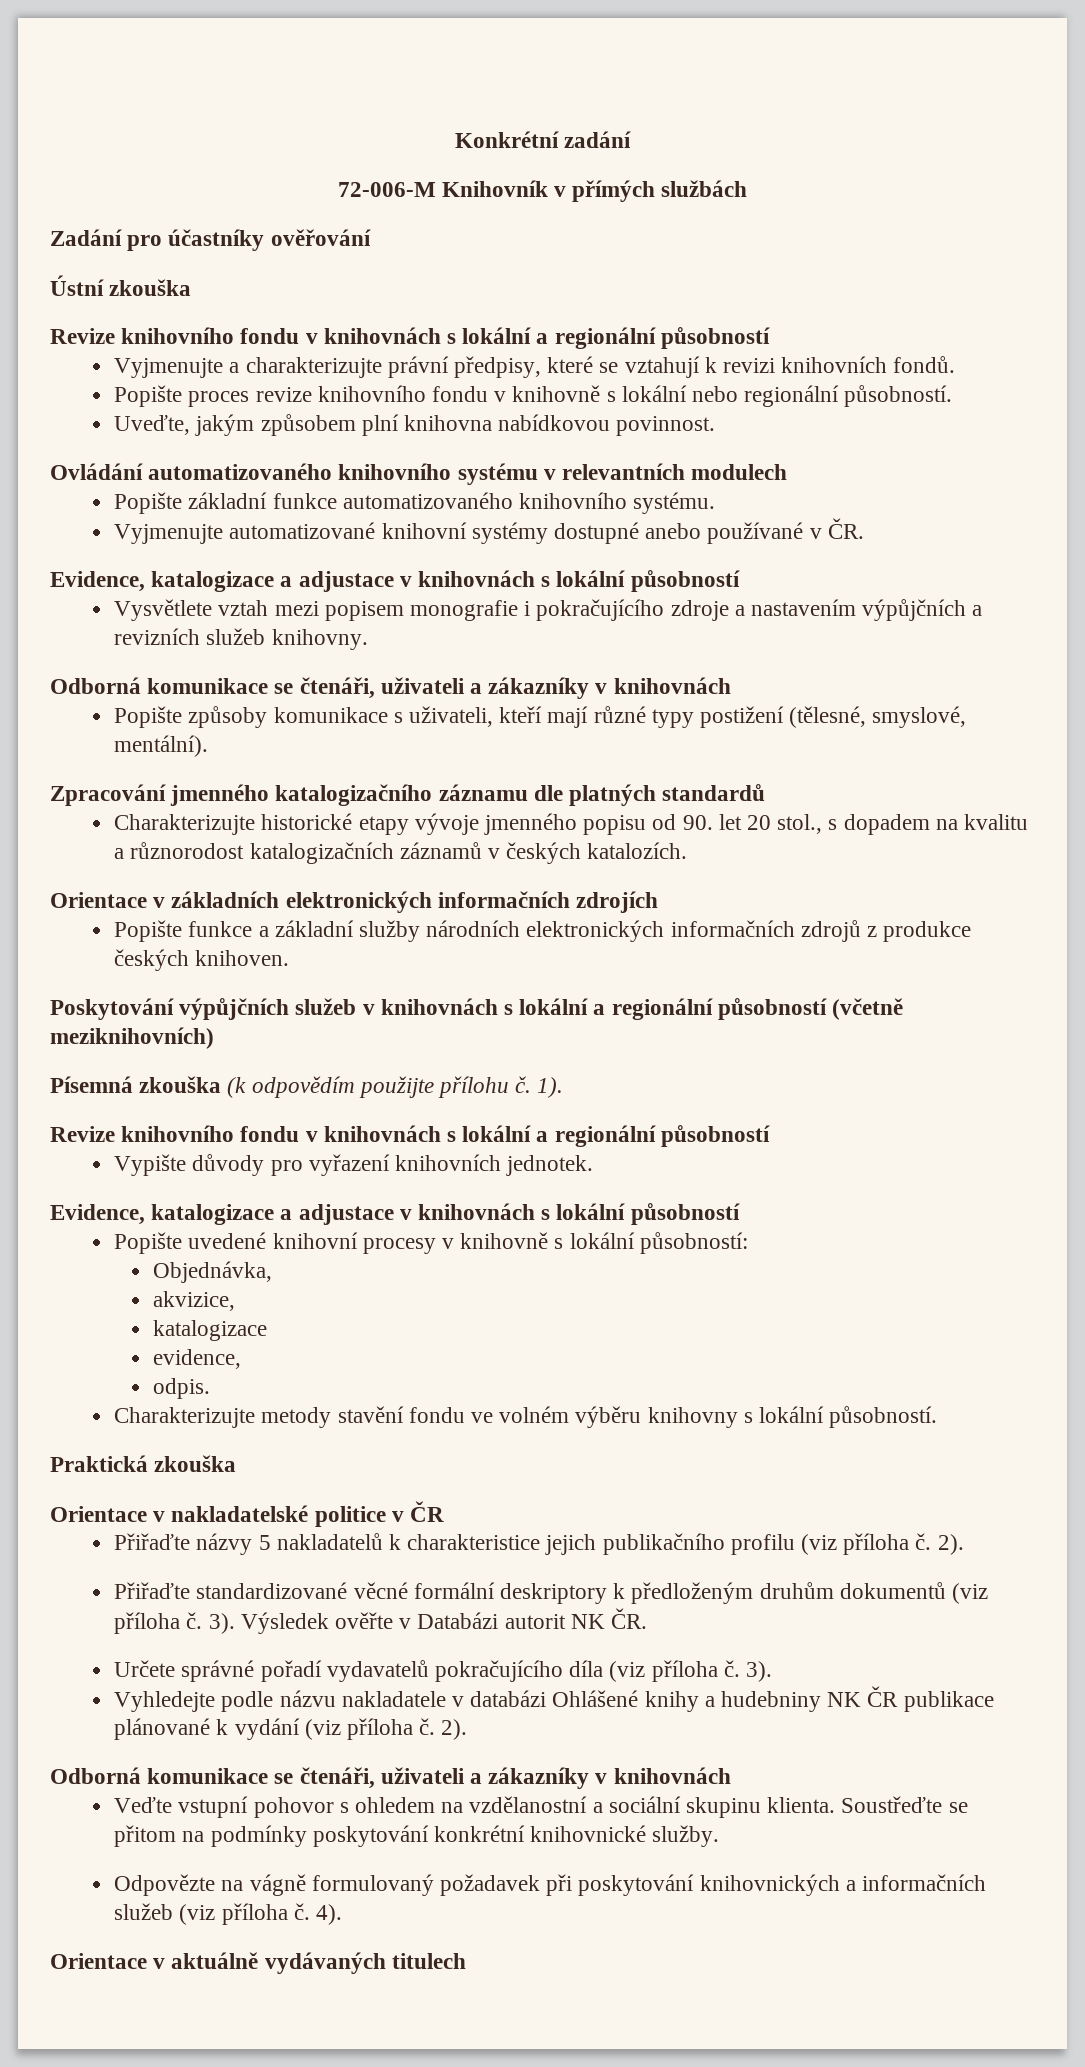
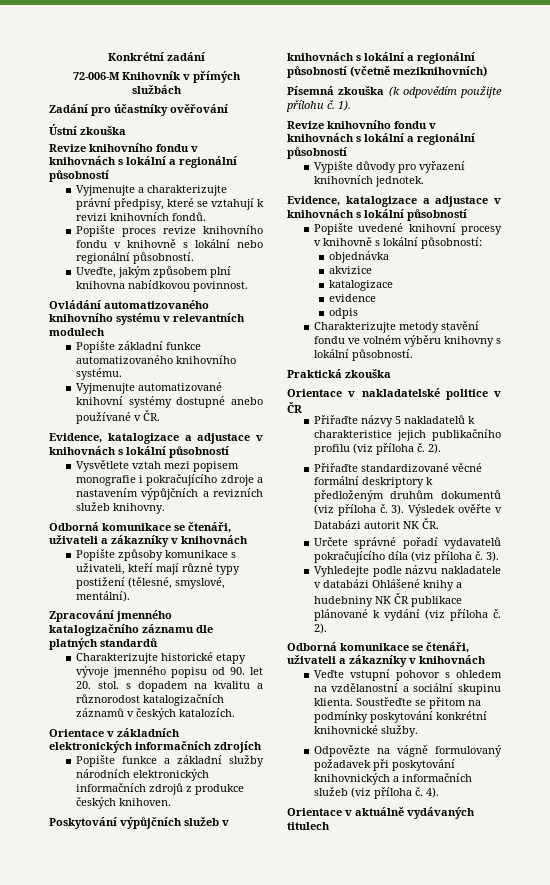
- Charakterizujte historické etapy vývoje jmenného popisu od 90. let 20 stol., s dopadem na kvalitu a různorodost katalogizačních záznamů v českých katalozích.
+ Charakterizujte historické etapy vývoje jmenného popisu od 90. let 20. stol. s dopadem na kvalitu a různorodost katalogizačních záznamů v českých katalozích.
- Objednávka,
- akvizice,
+ objednávka
+ akvizice
- evidence,
- odpis.
+ evidence
+ odpis

